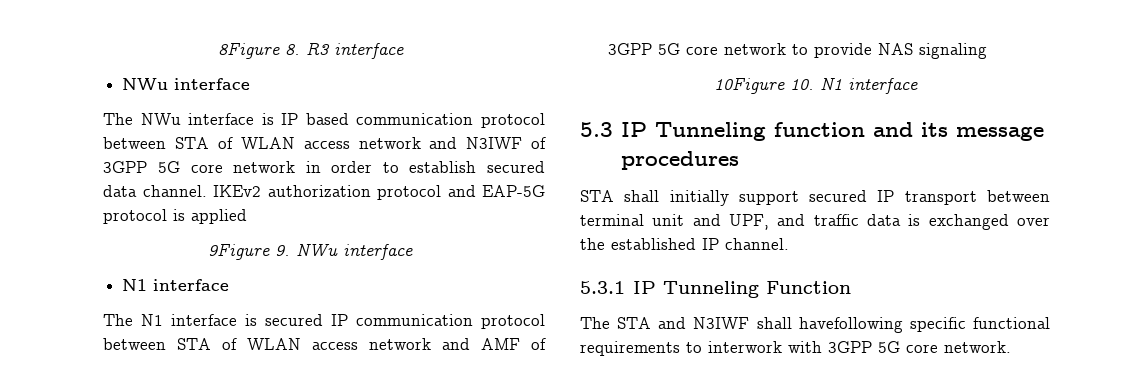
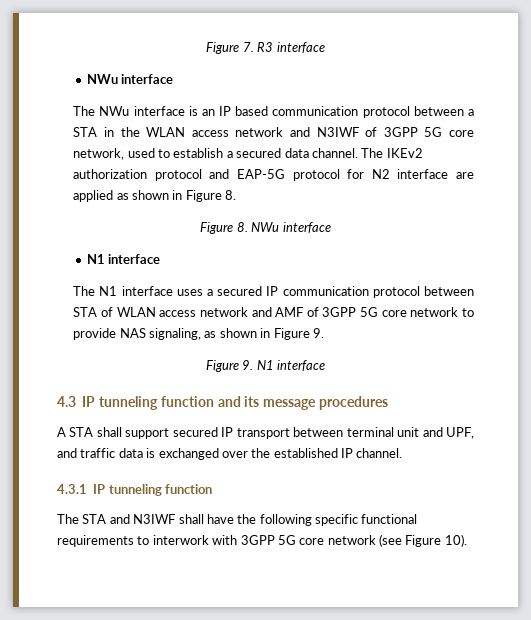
- 8Figure 8. R3 interface
+ Figure 7. R3 interface
- The NWu interface is IP based communication protocol between STA of WLAN access network and N3IWF of 3GPP 5G core network in order to establish secured data channel.
+ The NWu interface is an IP based communication protocol between a STA in the WLAN access network and N3IWF of 3GPP 5G core network, used to establish a secured data channel.
- IKEv2 authorization protocol and EAP-5G protocol is applied
- 9Figure 9. NWu interface
+ The IKEv2 authorization protocol and EAP-5G protocol for N2 interface are applied as shown in Figure 8.
+ Figure 8. NWu interface
- The N1 interface is secured IP communication protocol between STA of WLAN access network and AMF of 3GPP 5G core network to provide NAS signaling
- 10Figure 10. N1 interface
- 5.3 IP Tunneling function and its message procedures
+ The N1 interface uses a secured IP communication protocol between STA of WLAN access network and AMF of 3GPP 5G core network to provide NAS signaling, as shown in Figure 9.
+ Figure 9. N1 interface
+ 4.3 IP tunneling function and its message procedures
- STA shall initially support secured IP transport between terminal unit and UPF, and traffic data is exchanged over the established IP channel.
+ A STA shall support secured IP transport between terminal unit and UPF, and traffic data is exchanged over the established IP channel.
- 5.3.1 IP Tunneling Function
+ 4.3.1 IP tunneling function
- The STA and N3IWF shall havefollowing specific functional requirements to interwork with 3GPP 5G core network.
+ The STA and N3IWF shall have the following specific functional requirements to interwork with 3GPP 5G core network (see Figure 10).

